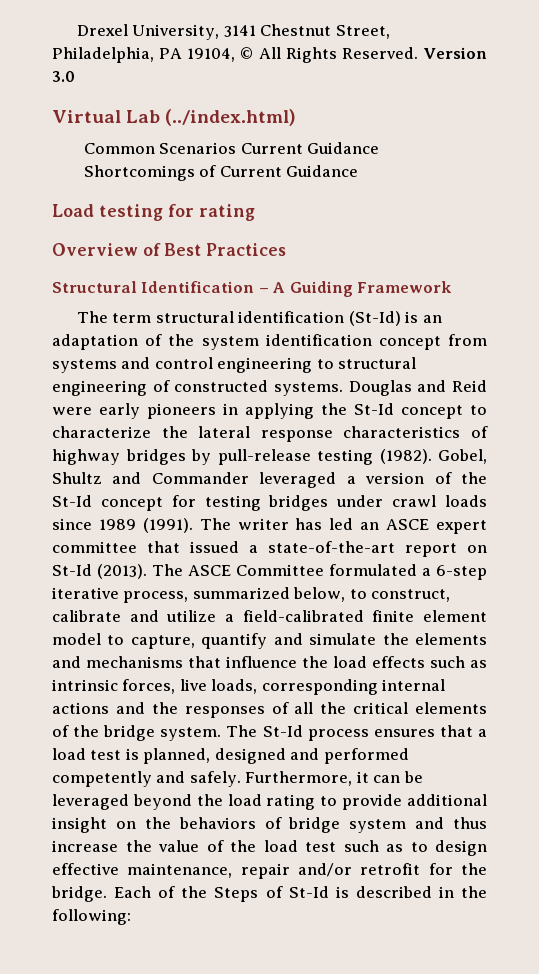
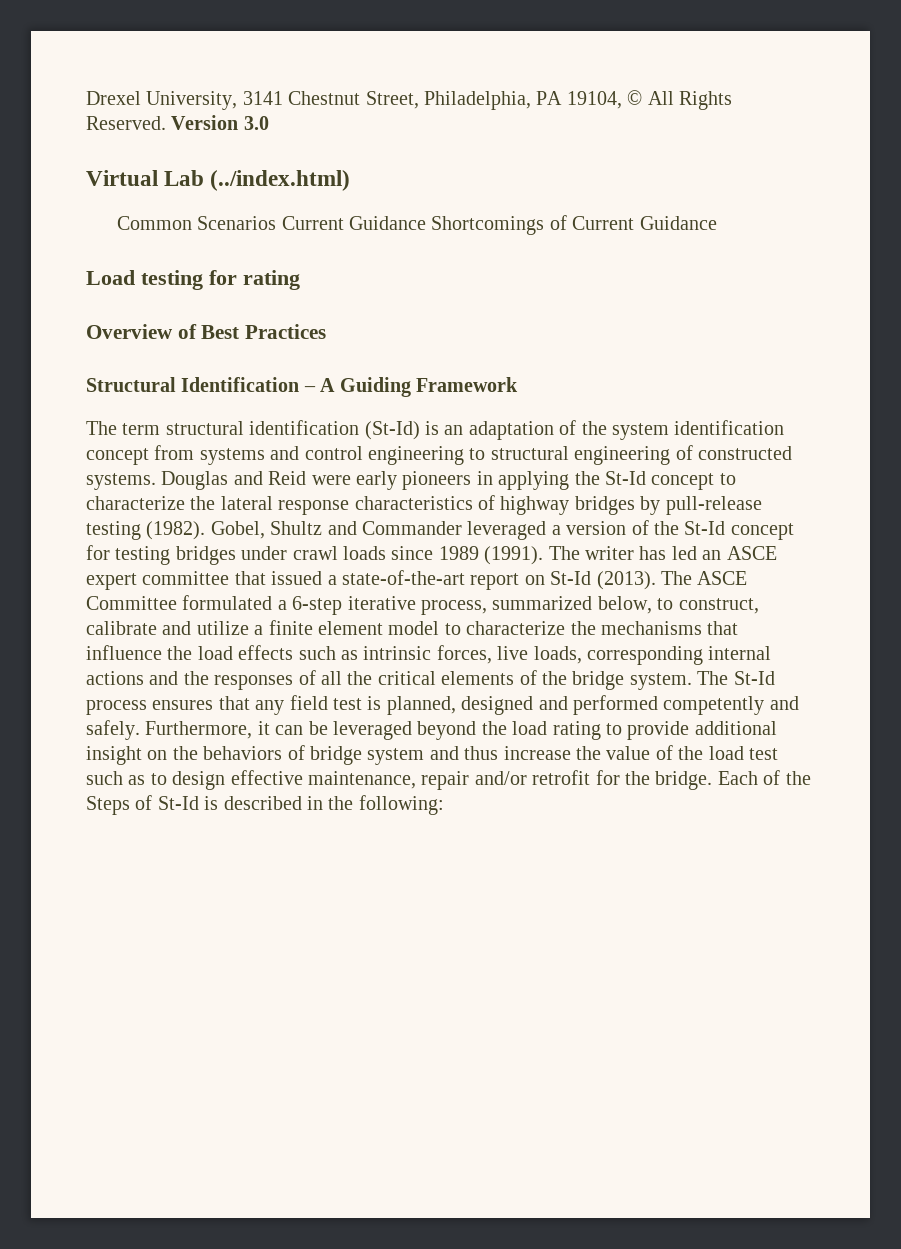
- The ASCE Committee formulated a 6-step iterative process, summarized below, to construct, calibrate and utilize a field-calibrated finite element model to capture, quantify and simulate the elements and mechanisms that influence the load effects such as intrinsic forces, live loads, corresponding internal actions and the responses of all the critical elements of the bridge system.
+ The ASCE Committee formulated a 6-step iterative process, summarized below, to construct, calibrate and utilize a finite element model to characterize the mechanisms that influence the load effects such as intrinsic forces, live loads, corresponding internal actions and the responses of all the critical elements of the bridge system.
- The St-Id process ensures that a load test is planned, designed and performed competently and safely.
+ The St-Id process ensures that any field test is planned, designed and performed competently and safely.

